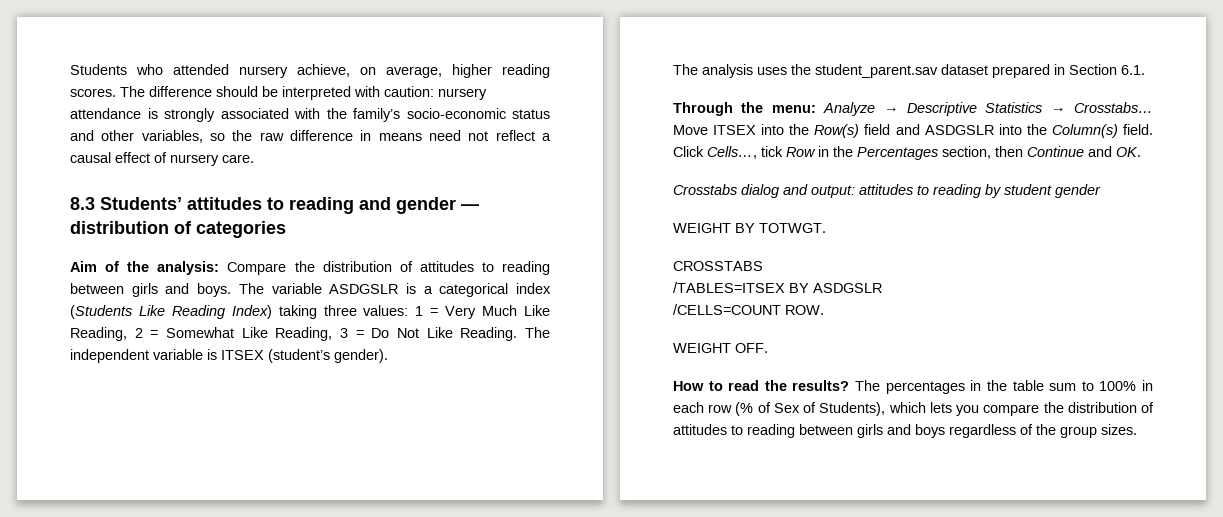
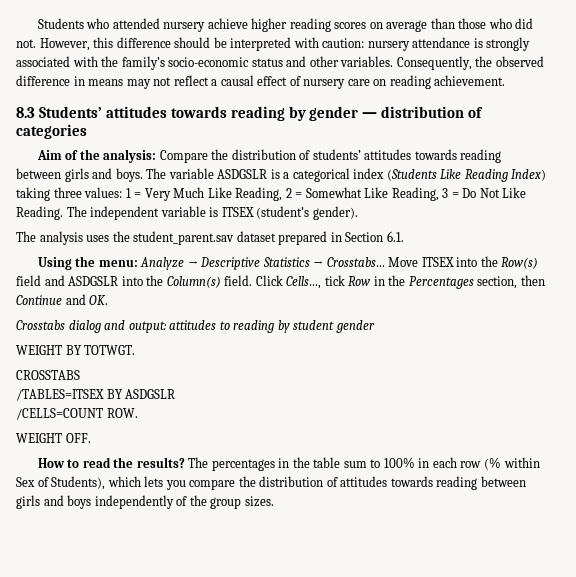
- Students who attended nursery achieve, on average, higher reading scores. The difference should be interpreted with caution: nursery attendance is strongly associated with the family’s socio-economic status and other variables, so the raw difference in means need not reflect a causal effect of nursery care.
+ Students who attended nursery achieve higher reading scores on average than those who did not. However, this difference should be interpreted with caution: nursery attendance is strongly associated with the family’s socio-economic status and other variables. Consequently, the observed difference in means may not reflect a causal effect of nursery care on reading achievement.
- 8.3 Students’ attitudes to reading and gender — distribution of categories
+ 8.3 Students’ attitudes towards reading by gender — distribution of categories
- Aim of the analysis: Compare the distribution of attitudes to reading between girls and boys.
+ Aim of the analysis: Compare the distribution of students’ attitudes towards reading between girls and boys.
- Through the menu: Analyze → Descriptive Statistics → Crosstabs…
+ Using the menu: Analyze → Descriptive Statistics → Crosstabs…
- The percentages in the table sum to 100% in each row (% of Sex of Students), which lets you compare the distribution of attitudes to reading between girls and boys regardless of the group sizes.
+ The percentages in the table sum to 100% in each row (% within Sex of Students), which lets you compare the distribution of attitudes towards reading between girls and boys independently of the group sizes.

